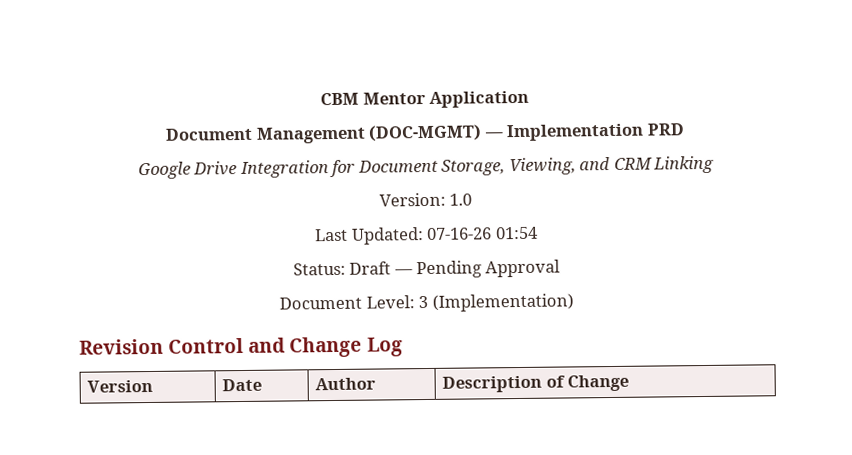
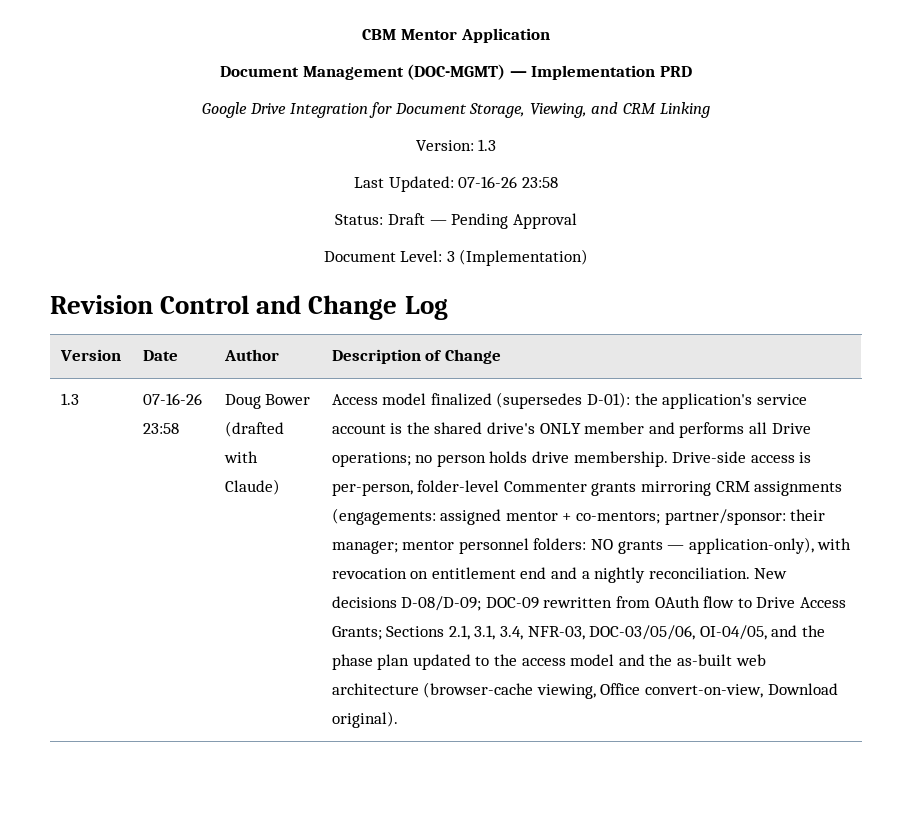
- Version: 1.0
+ Version: 1.3
- Last Updated: 07-16-26 01:54
+ Last Updated: 07-16-26 23:58
+ 1.3 | 07-16-26 23:58 | Doug Bower (drafted with Claude) | Access model finalized (supersedes D-01): the application's service account is the shared drive's ONLY member and performs all Drive operations; no person holds drive membership. Drive-side access is per-person, folder-level Commenter grants mirroring CRM assignments (engagements: assigned mentor + co-mentors; partner/sponsor: their manager; mentor personnel folders: NO grants — application-only), with revocation on entitlement end and a nightly reconciliation. New decisions D-08/D-09; DOC-09 rewritten from OAuth flow to Drive Access Grants; Sections 2.1, 3.1, 3.4, NFR-03, DOC-03/05/06, OI-04/05, and the phase plan updated to the access model and the as-built web architecture (browser-cache viewing, Office convert-on-view, Download original).

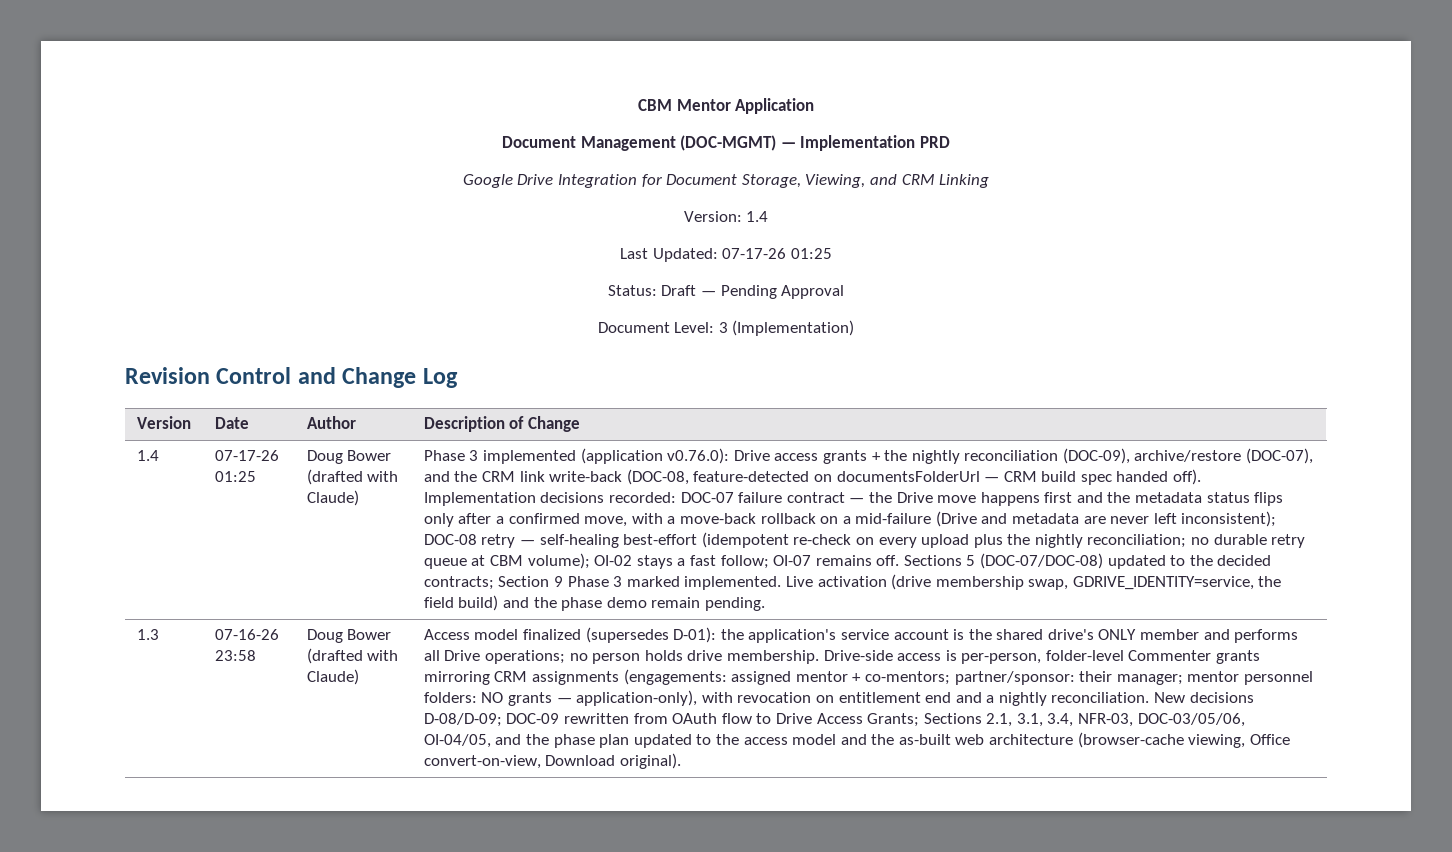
- Version: 1.3
+ Version: 1.4
- Last Updated: 07-16-26 23:58
+ Last Updated: 07-17-26 01:25
+ 1.4 | 07-17-26 01:25 | Doug Bower (drafted with Claude) | Phase 3 implemented (application v0.76.0): Drive access grants + the nightly reconciliation (DOC-09), archive/restore (DOC-07), and the CRM link write-back (DOC-08, feature-detected on documentsFolderUrl — CRM build spec handed off). Implementation decisions recorded: DOC-07 failure contract — the Drive move happens first and the metadata status flips only after a confirmed move, with a move-back rollback on a mid-failure (Drive and metadata are never left inconsistent); DOC-08 retry — self-healing best-effort (idempotent re-check on every upload plus the nightly reconciliation; no durable retry queue at CBM volume); OI-02 stays a fast follow; OI-07 remains off. Sections 5 (DOC-07/DOC-08) updated to the decided contracts; Section 9 Phase 3 marked implemented. Live activation (drive membership swap, GDRIVE_IDENTITY=service, the field build) and the phase demo remain pending.

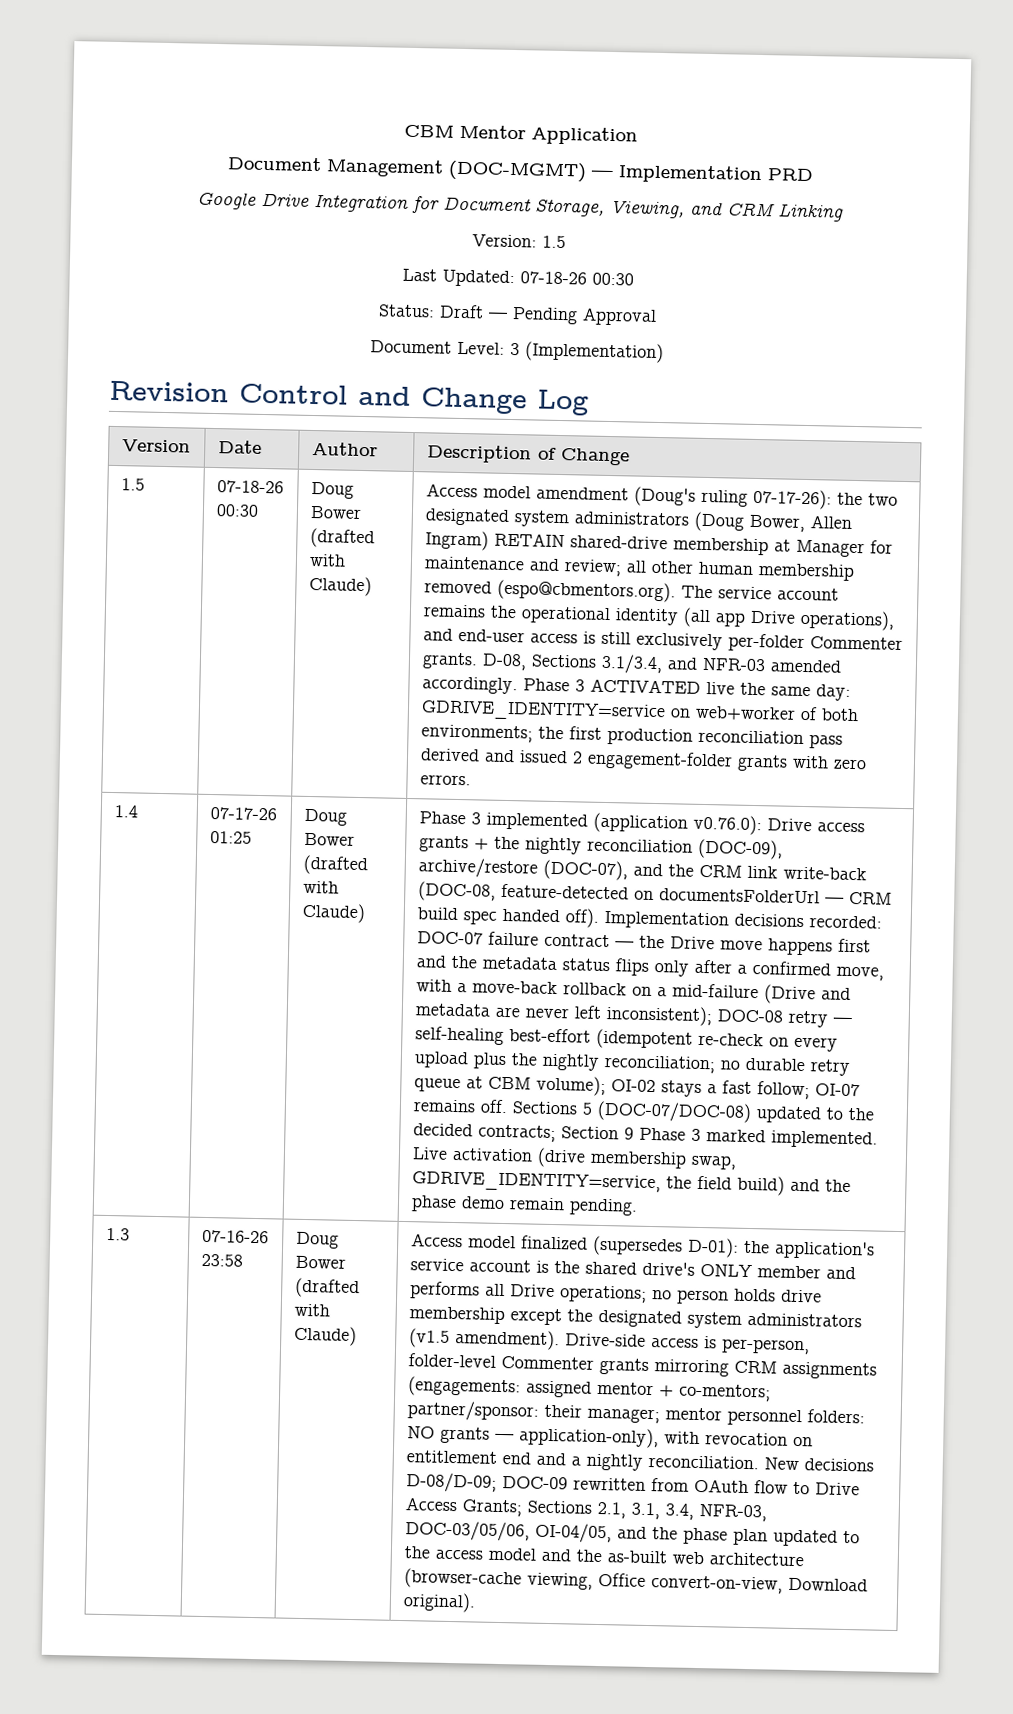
- Version: 1.4
+ Version: 1.5
- Last Updated: 07-17-26 01:25
+ Last Updated: 07-18-26 00:30
+ 1.5 | 07-18-26 00:30 | Doug Bower (drafted with Claude) | Access model amendment (Doug's ruling 07-17-26): the two designated system administrators (Doug Bower, Allen Ingram) RETAIN shared-drive membership at Manager for maintenance and review; all other human membership removed (espo@cbmentors.org). The service account remains the operational identity (all app Drive operations), and end-user access is still exclusively per-folder Commenter grants. D-08, Sections 3.1/3.4, and NFR-03 amended accordingly. Phase 3 ACTIVATED live the same day: GDRIVE_IDENTITY=service on web+worker of both environments; the first production reconciliation pass derived and issued 2 engagement-folder grants with zero errors.
- Access model finalized (supersedes D-01): the application's service account is the shared drive's ONLY member and performs all Drive operations; no person holds drive membership.
+ Access model finalized (supersedes D-01): the application's service account is the shared drive's ONLY member and performs all Drive operations; no person holds drive membership except the designated system administrators (v1.5 amendment).

